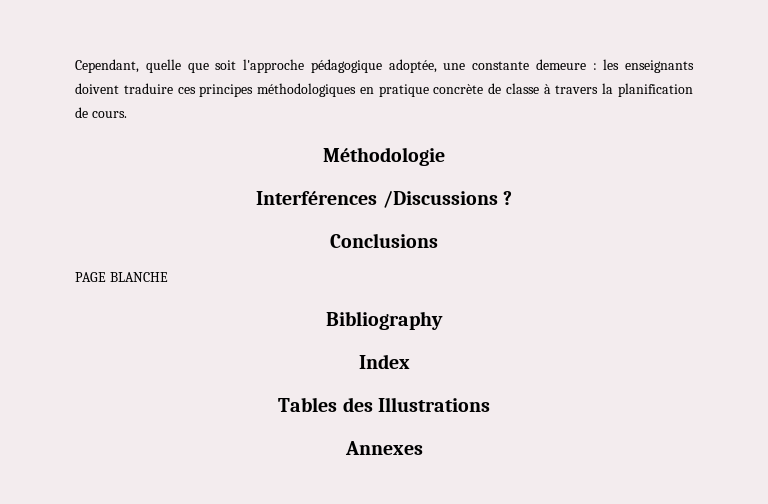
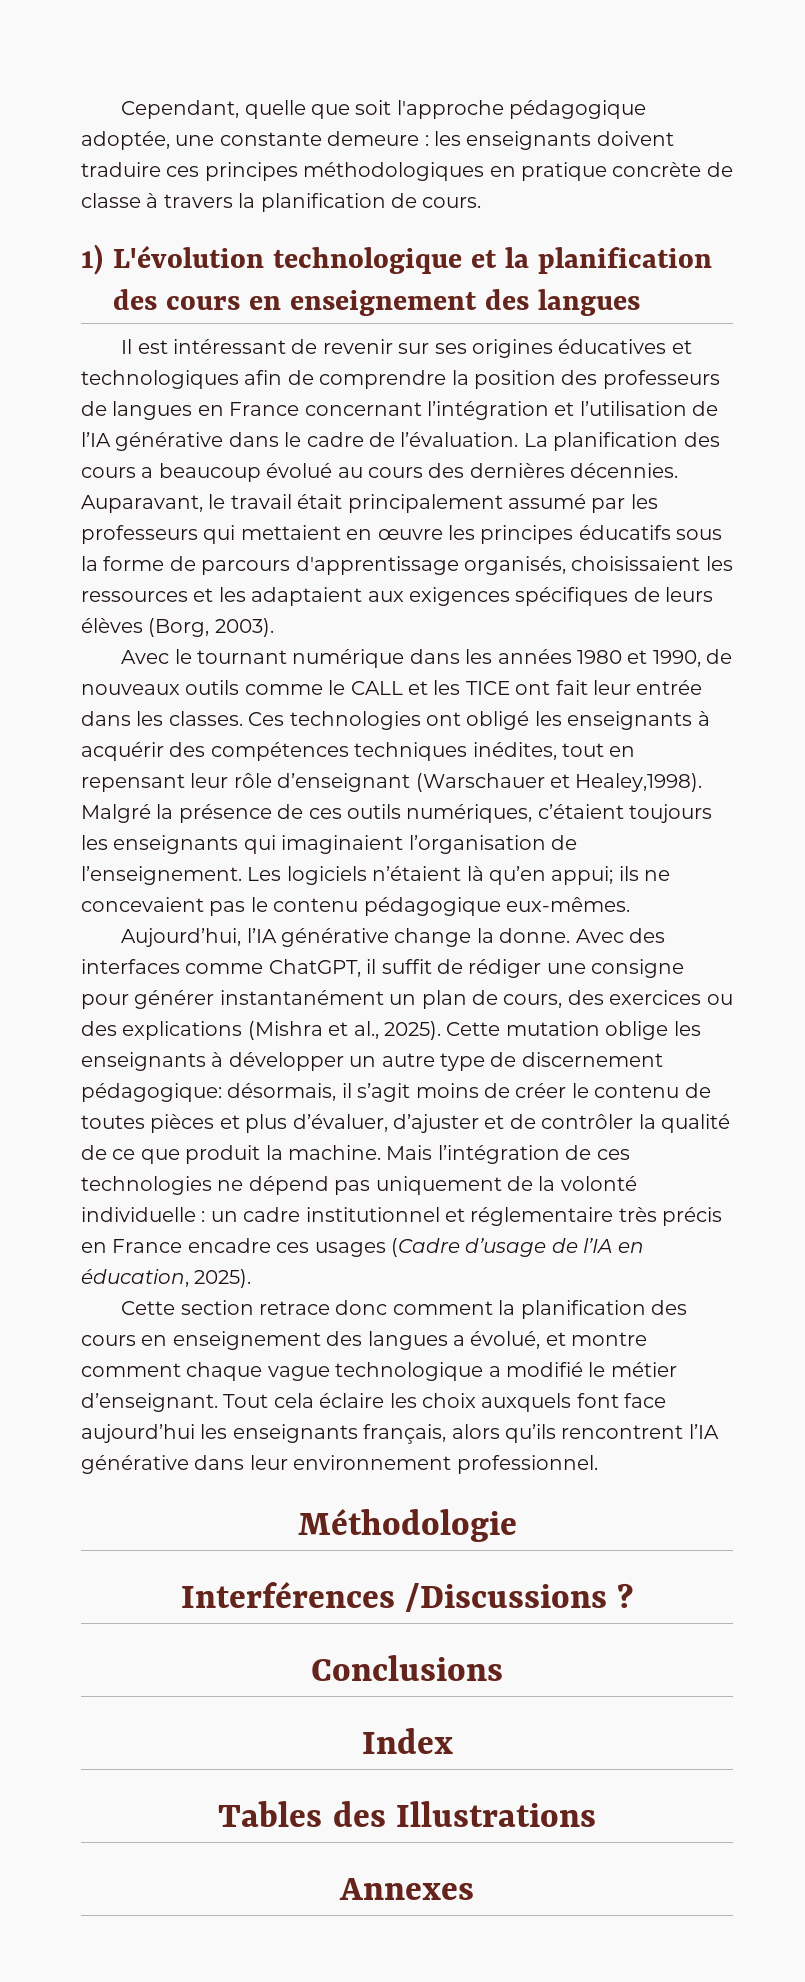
+ 1) L'évolution technologique et la planification des cours en enseignement des langues
+ Il est intéressant de revenir sur ses origines éducatives et technologiques afin de comprendre la position des professeurs de langues en France concernant l’intégration et l’utilisation de l’IA générative dans le cadre de l’évaluation. La planification des cours a beaucoup évolué au cours des dernières décennies. Auparavant, le travail était principalement assumé par les professeurs qui mettaient en œuvre les principes éducatifs sous la forme de parcours d'apprentissage organisés, choisissaient les ressources et les adaptaient aux exigences spécifiques de leurs élèves (Borg, 2003).
+ Avec le tournant numérique dans les années 1980 et 1990, de nouveaux outils comme le CALL et les TICE ont fait leur entrée dans les classes. Ces technologies ont obligé les enseignants à acquérir des compétences techniques inédites, tout en repensant leur rôle d’enseignant (Warschauer et Healey,1998). Malgré la présence de ces outils numériques, c’étaient toujours les enseignants qui imaginaient l’organisation de l’enseignement. Les logiciels n’étaient là qu’en appui; ils ne concevaient pas le contenu pédagogique eux-mêmes.
+ Aujourd’hui, l’IA générative change la donne. Avec des interfaces comme ChatGPT, il suffit de rédiger une consigne pour générer instantanément un plan de cours, des exercices ou des explications (Mishra et al., 2025). Cette mutation oblige les enseignants à développer un autre type de discernement pédagogique: désormais, il s’agit moins de créer le contenu de toutes pièces et plus d’évaluer, d’ajuster et de contrôler la qualité de ce que produit la machine. Mais l’intégration de ces technologies ne dépend pas uniquement de la volonté individuelle : un cadre institutionnel et réglementaire très précis en France encadre ces usages (Cadre d’usage de l’IA en éducation, 2025).
+ Cette section retrace donc comment la planification des cours en enseignement des langues a évolué, et montre comment chaque vague technologique a modifié le métier d’enseignant. Tout cela éclaire les choix auxquels font face aujourd’hui les enseignants français, alors qu’ils rencontrent l’IA générative dans leur environnement professionnel.
- PAGE BLANCHE
- Bibliography

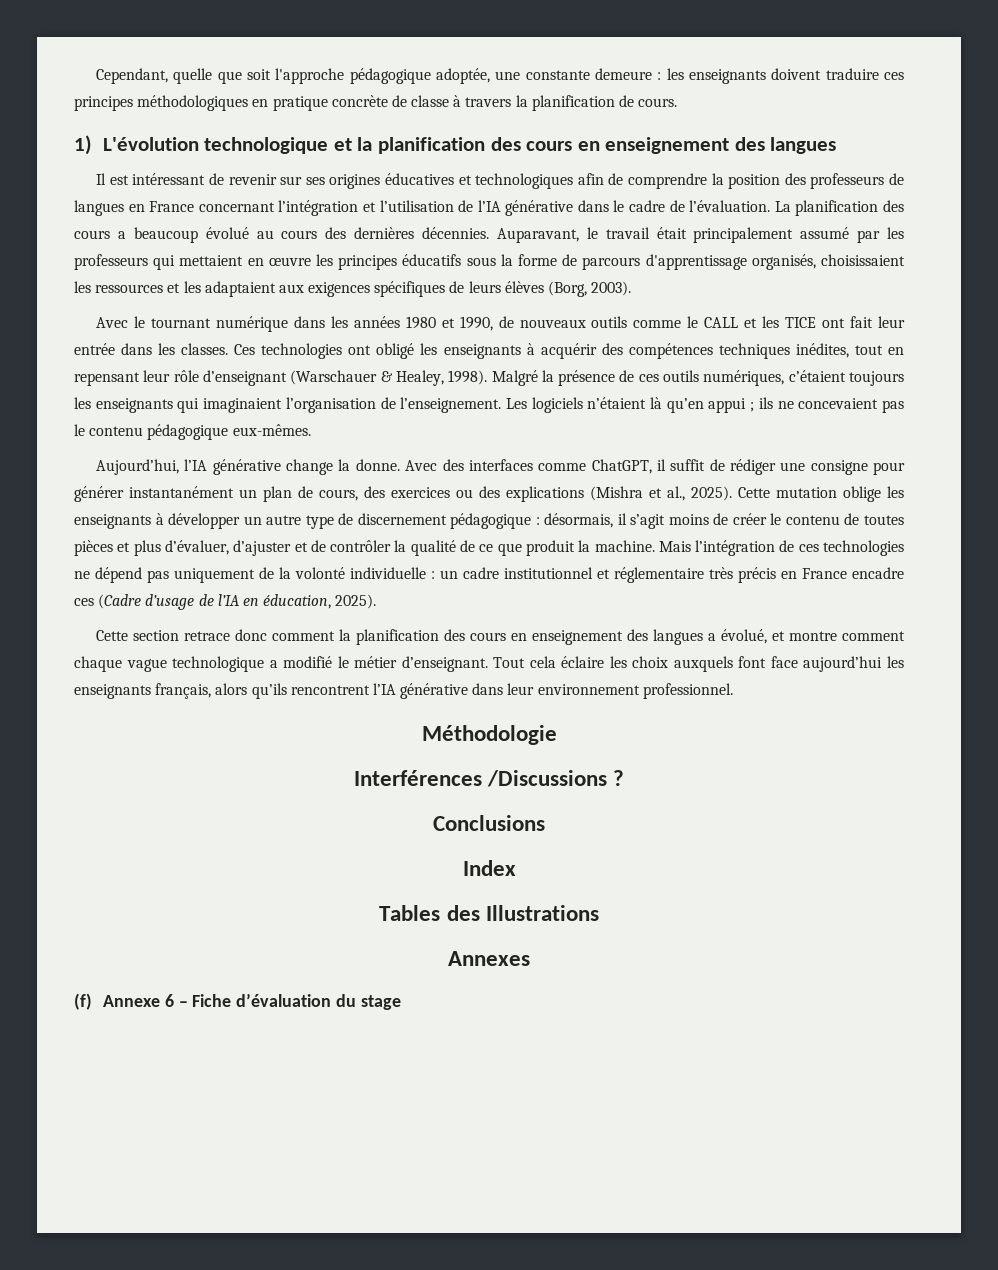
- Ces technologies ont obligé les enseignants à acquérir des compétences techniques inédites, tout en repensant leur rôle d’enseignant (Warschauer et Healey,1998).
+ Ces technologies ont obligé les enseignants à acquérir des compétences techniques inédites, tout en repensant leur rôle d’enseignant (Warschauer & Healey, 1998).
- Les logiciels n’étaient là qu’en appui; ils ne concevaient pas le contenu pédagogique eux-mêmes.
+ Les logiciels n’étaient là qu’en appui ; ils ne concevaient pas le contenu pédagogique eux-mêmes.
- Cette mutation oblige les enseignants à développer un autre type de discernement pédagogique: désormais, il s’agit moins de créer le contenu de toutes pièces et plus d’évaluer, d’ajuster et de contrôler la qualité de ce que produit la machine.
+ Cette mutation oblige les enseignants à développer un autre type de discernement pédagogique : désormais, il s’agit moins de créer le contenu de toutes pièces et plus d’évaluer, d’ajuster et de contrôler la qualité de ce que produit la machine.
- Mais l’intégration de ces technologies ne dépend pas uniquement de la volonté individuelle : un cadre institutionnel et réglementaire très précis en France encadre ces usages (Cadre d’usage de l’IA en éducation, 2025).
+ Mais l’intégration de ces technologies ne dépend pas uniquement de la volonté individuelle : un cadre institutionnel et réglementaire très précis en France encadre ces (Cadre d’usage de l’IA en éducation, 2025).
+ (f) Annexe 6 – Fiche d’évaluation du stage

